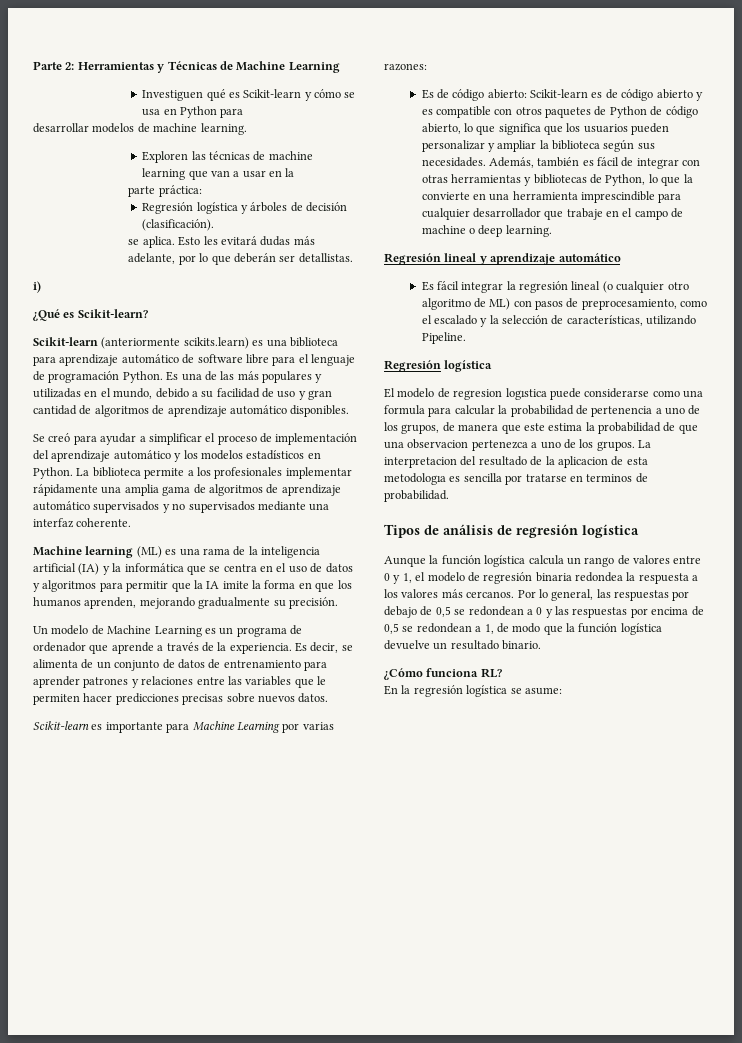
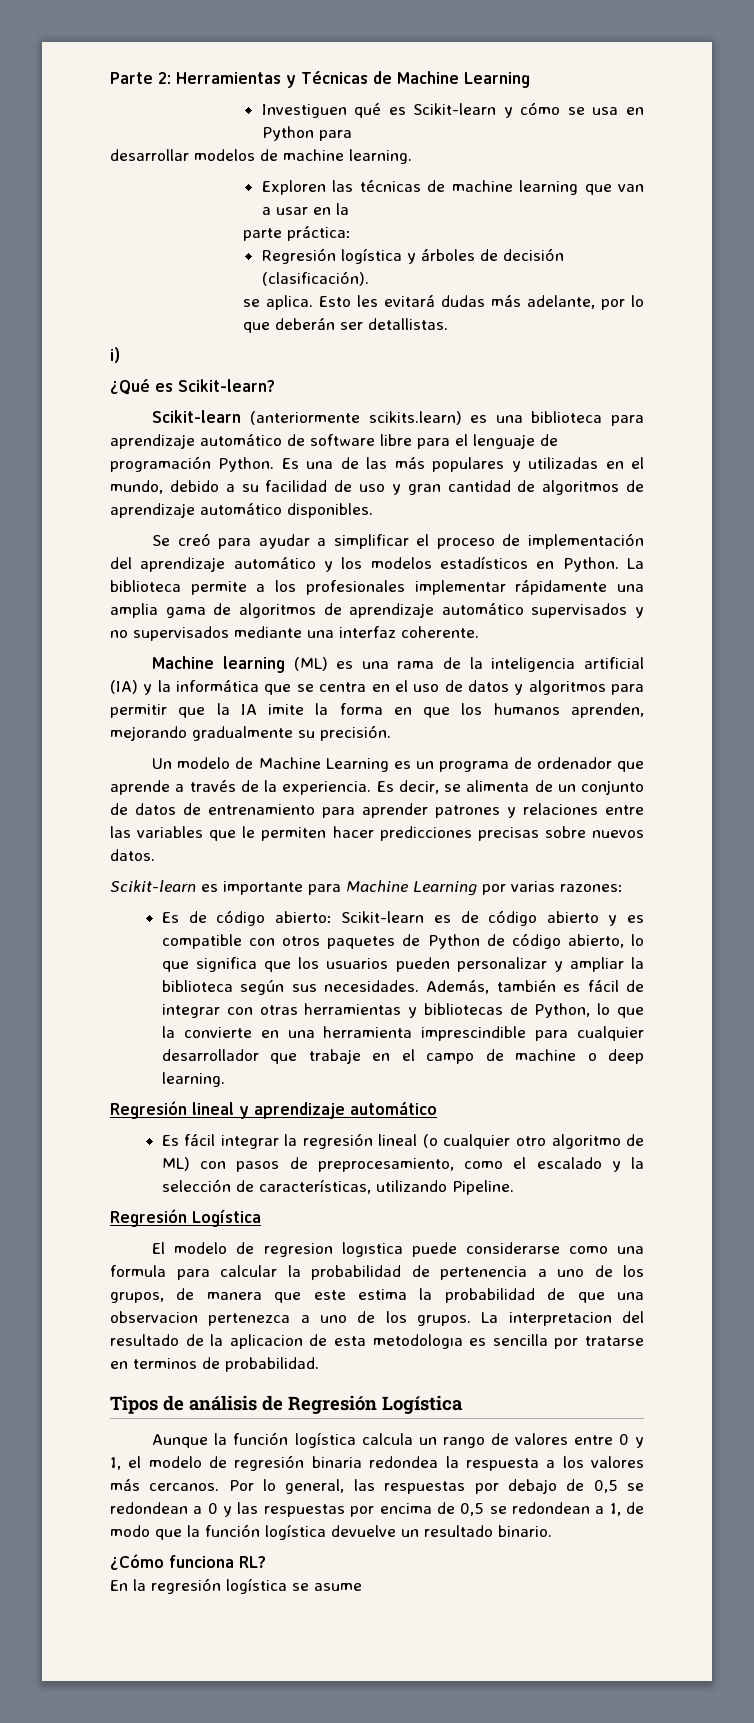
  Es fácil integrar la regresión lineal (o cualquier otro algoritmo de ML) con pasos de preprocesamiento, como el escalado y la selección de características, utilizando Pipeline.
- Regresión logística
+ Regresión Logística
- Tipos de análisis de regresión logística
+ Tipos de análisis de Regresión Logística
- En la regresión logística se asume:
+ En la regresión logística se asume

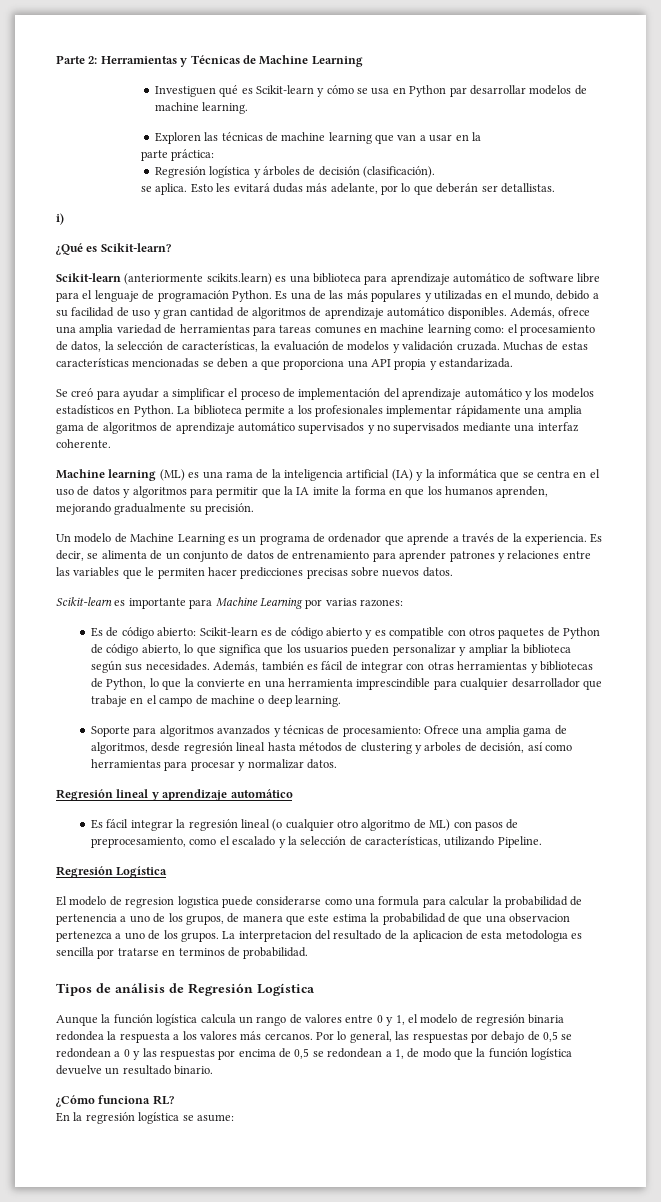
- Investiguen qué es Scikit-learn y cómo se usa en Python para
- desarrollar modelos de machine learning.
+ Investiguen qué es Scikit-learn y cómo se usa en Python par desarrollar modelos de machine learning.
+ Además, ofrece una amplia variedad de herramientas para tareas comunes en machine learning como: el procesamiento de datos, la selección de características, la evaluación de modelos y validación cruzada. Muchas de estas características mencionadas se deben a que proporciona una API propia y estandarizada.
+ Soporte para algoritmos avanzados y técnicas de procesamiento: Ofrece una amplia gama de algoritmos, desde regresión lineal hasta métodos de clustering y arboles de decisión, así como herramientas para procesar y normalizar datos.
- En la regresión logística se asume
+ En la regresión logística se asume:

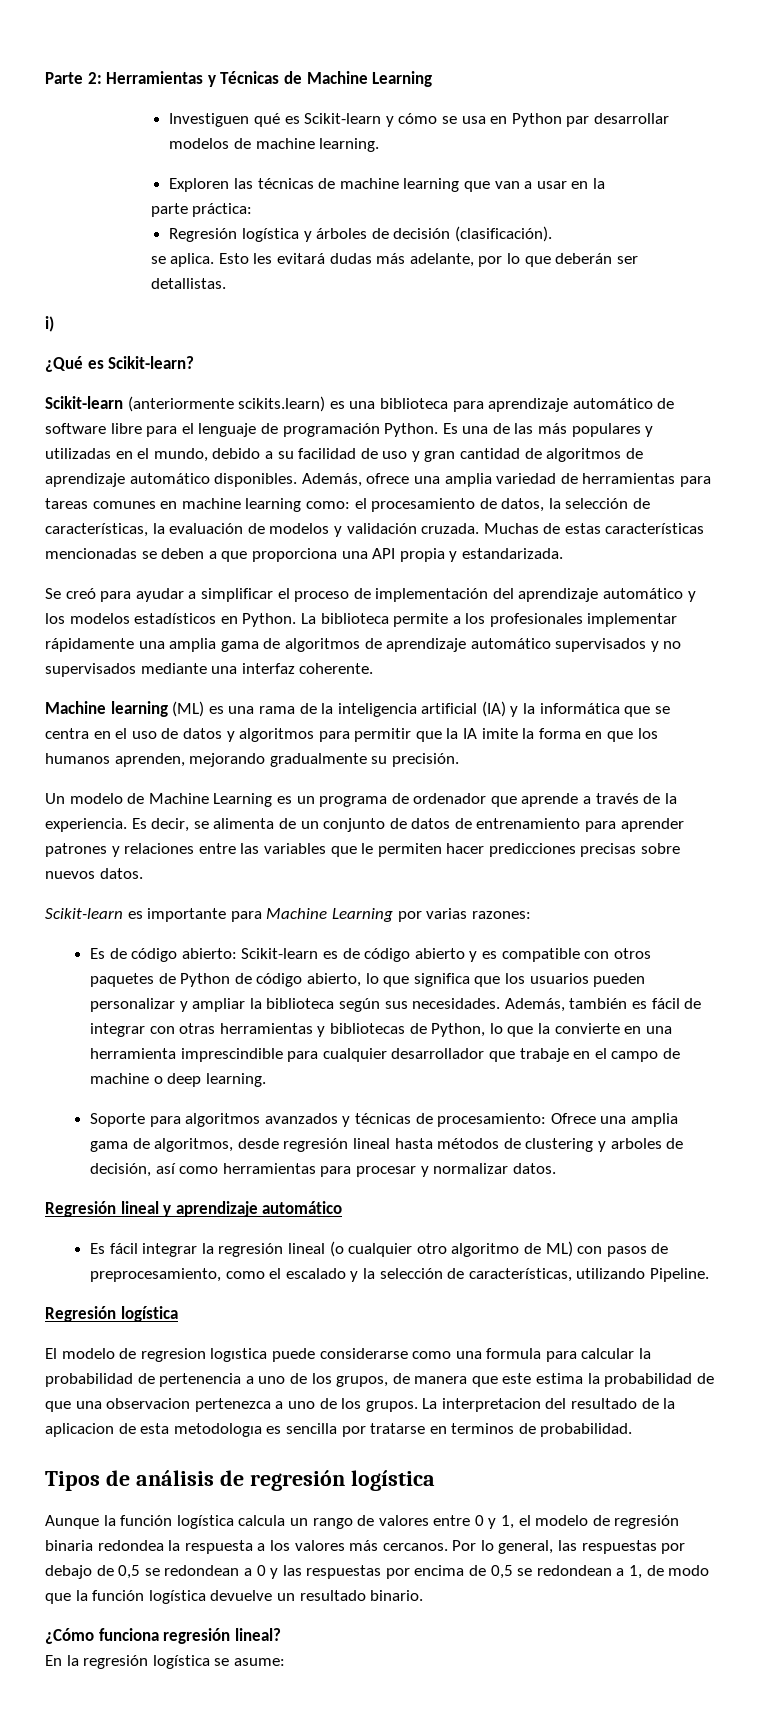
  Es fácil integrar la regresión lineal (o cualquier otro algoritmo de ML) con pasos de preprocesamiento, como el escalado y la selección de características, utilizando Pipeline.
- Regresión Logística
+ Regresión logística
- Tipos de análisis de Regresión Logística
+ Tipos de análisis de regresión logística
- ¿Cómo funciona RL?
+ ¿Cómo funciona regresión lineal?

